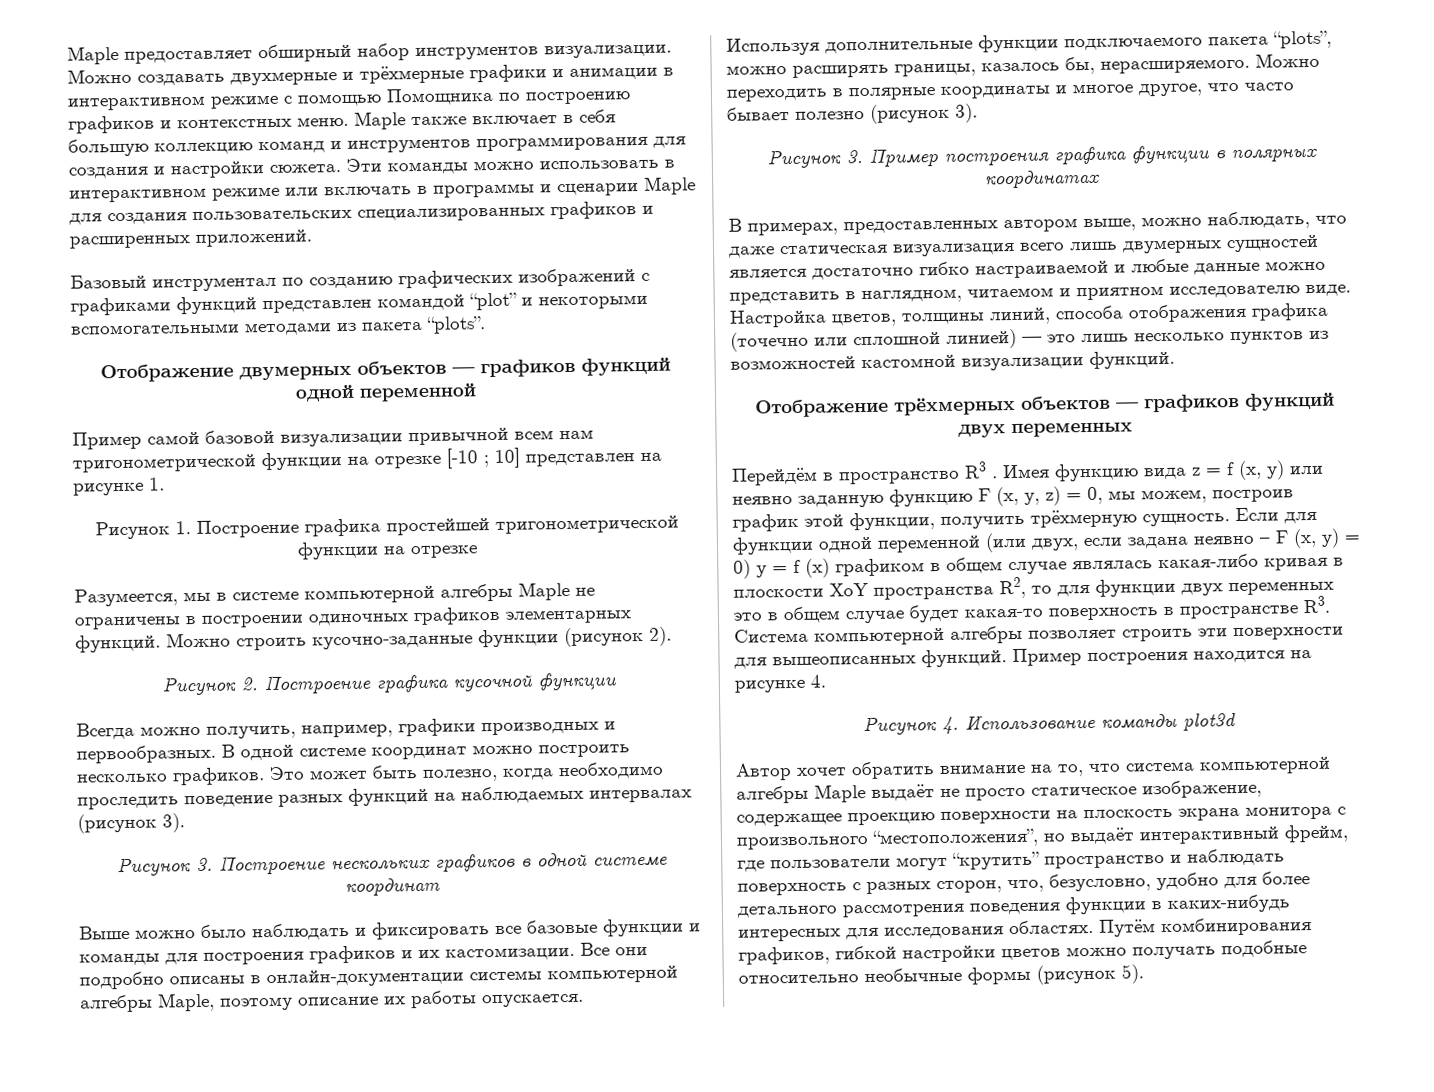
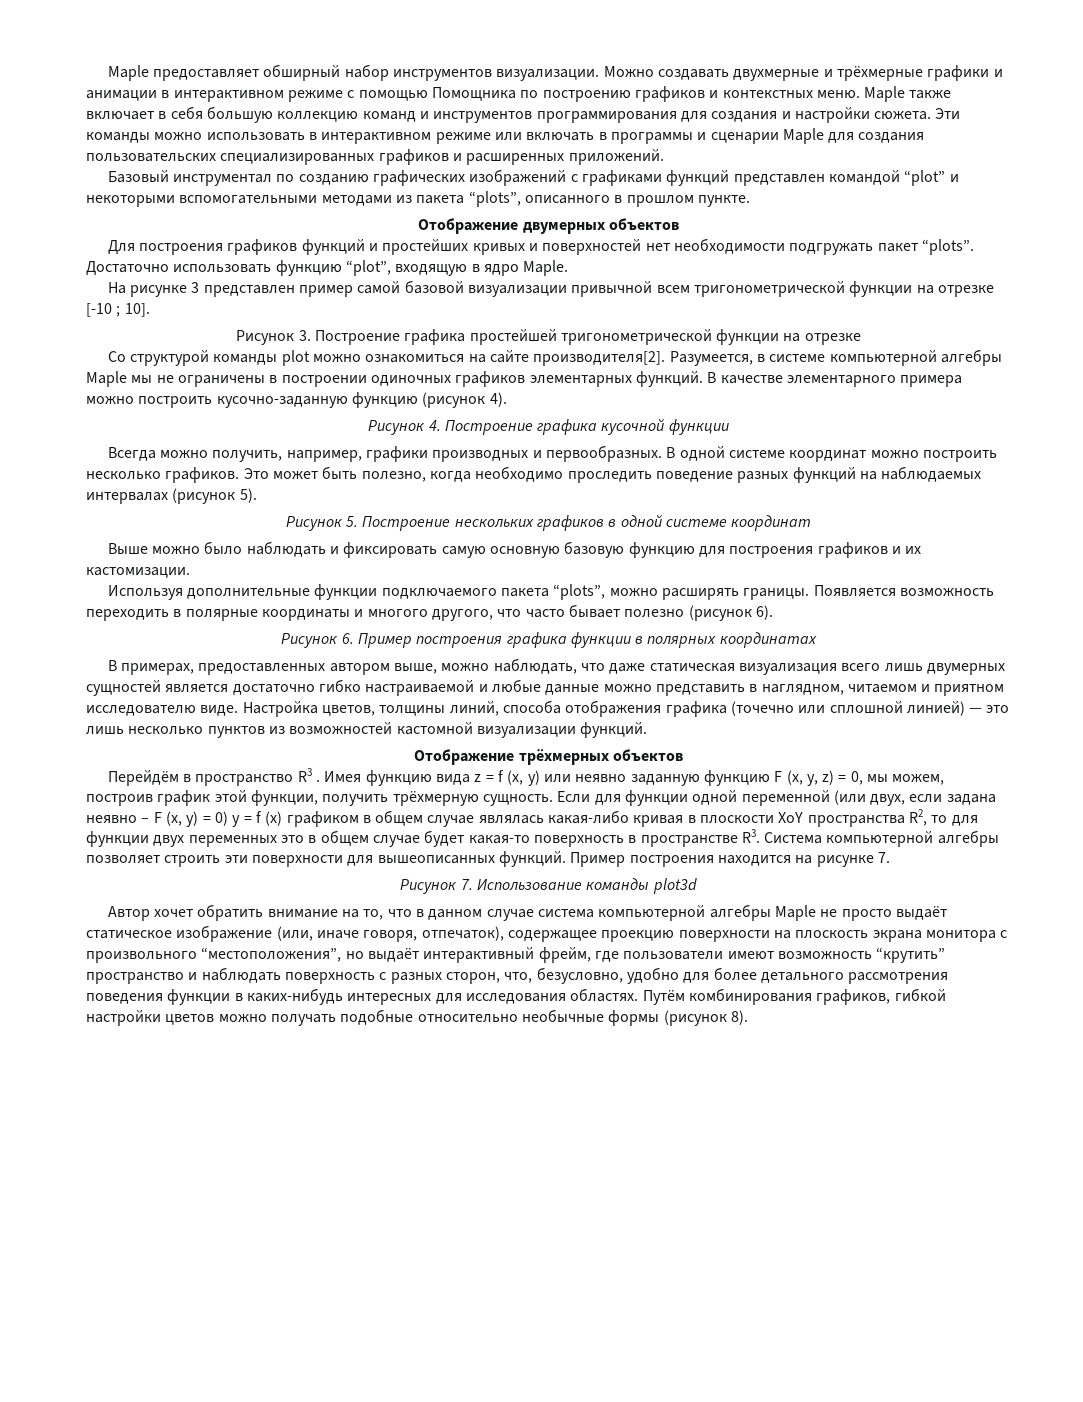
- Базовый инструментал по созданию графических изображений с графиками функций представлен командой “plot” и некоторыми вспомогательными методами из пакета “plots”.
- Отображение двумерных объектов — графиков функций одной переменной
- Пример самой базовой визуализации привычной всем нам тригонометрической функции на отрезке [-10 ; 10] представлен на рисунке 1.
- Рисунок 1. Построение графика простейшей тригонометрической функции на отрезке
+ Базовый инструментал по созданию графических изображений с графиками функций представлен командой “plot” и некоторыми вспомогательными методами из пакета “plots”, описанного в прошлом пункте.
+ Отображение двумерных объектов
+ Для построения графиков функций и простейших кривых и поверхностей нет необходимости подгружать пакет “plots”. Достаточно использовать функцию “plot”, входящую в ядро Maple.
+ На рисунке 3 представлен пример самой базовой визуализации привычной всем тригонометрической функции на отрезке [-10 ; 10].
+ Рисунок 3. Построение графика простейшей тригонометрической функции на отрезке
- Разумеется, мы в системе компьютерной алгебры Maple не ограничены в построении одиночных графиков элементарных функций.
+ Со структурой команды plot можно ознакомиться на сайте производителя[2]. Разумеется, в системе компьютерной алгебры Maple мы не ограничены в построении одиночных графиков элементарных функций.
- Можно строить кусочно-заданные функции (рисунок 2).
- Рисунок 2. Построение графика кусочной функции
+ В качестве элементарного примера можно построить кусочно-заданную функцию (рисунок 4).
+ Рисунок 4. Построение графика кусочной функции
- Это может быть полезно, когда необходимо проследить поведение разных функций на наблюдаемых интервалах (рисунок 3).
- Рисунок 3. Построение нескольких графиков в одной системе координат
+ Это может быть полезно, когда необходимо проследить поведение разных функций на наблюдаемых интервалах (рисунок 5).
+ Рисунок 5. Построение нескольких графиков в одной системе координат
- Выше можно было наблюдать и фиксировать все базовые функции и команды для построения графиков и их кастомизации. Все они подробно описаны в онлайн-документации системы компьютерной алгебры Maple, поэтому описание их работы опускается.
+ Выше можно было наблюдать и фиксировать самую основную базовую функцию для построения графиков и их кастомизации.
- Используя дополнительные функции подключаемого пакета “plots”, можно расширять границы, казалось бы, нерасширяемого. Можно переходить в полярные координаты и многое другое, что часто бывает полезно (рисунок 3).
- Рисунок 3. Пример построения графика функции в полярных координатах
+ Используя дополнительные функции подключаемого пакета “plots”, можно расширять границы. Появляется возможность переходить в полярные координаты и многого другого, что часто бывает полезно (рисунок 6).
+ Рисунок 6. Пример построения графика функции в полярных координатах
- Отображение трёхмерных объектов — графиков функций двух переменных
+ Отображение трёхмерных объектов
- Пример построения находится на рисунке 4.
- Рисунок 4. Использование команды plot3d
+ Пример построения находится на рисунке 7.
+ Рисунок 7. Использование команды plot3d
- Автор хочет обратить внимание на то, что система компьютерной алгебры Maple выдаёт не просто статическое изображение, содержащее проекцию поверхности на плоскость экрана монитора с произвольного “местоположения”, но выдаёт интерактивный фрейм, где пользователи могут “крутить” пространство и наблюдать поверхность с разных сторон, что, безусловно, удобно для более детального рассмотрения поведения функции в каких-нибудь интересных для исследования областях.
+ Автор хочет обратить внимание на то, что в данном случае система компьютерной алгебры Maple не просто выдаёт статическое изображение (или, иначе говоря, отпечаток), содержащее проекцию поверхности на плоскость экрана монитора с произвольного “местоположения”, но выдаёт интерактивный фрейм, где пользователи имеют возможность “крутить” пространство и наблюдать поверхность с разных сторон, что, безусловно, удобно для более детального рассмотрения поведения функции в каких-нибудь интересных для исследования областях.
- Путём комбинирования графиков, гибкой настройки цветов можно получать подобные относительно необычные формы (рисунок 5).
+ Путём комбинирования графиков, гибкой настройки цветов можно получать подобные относительно необычные формы (рисунок 8).

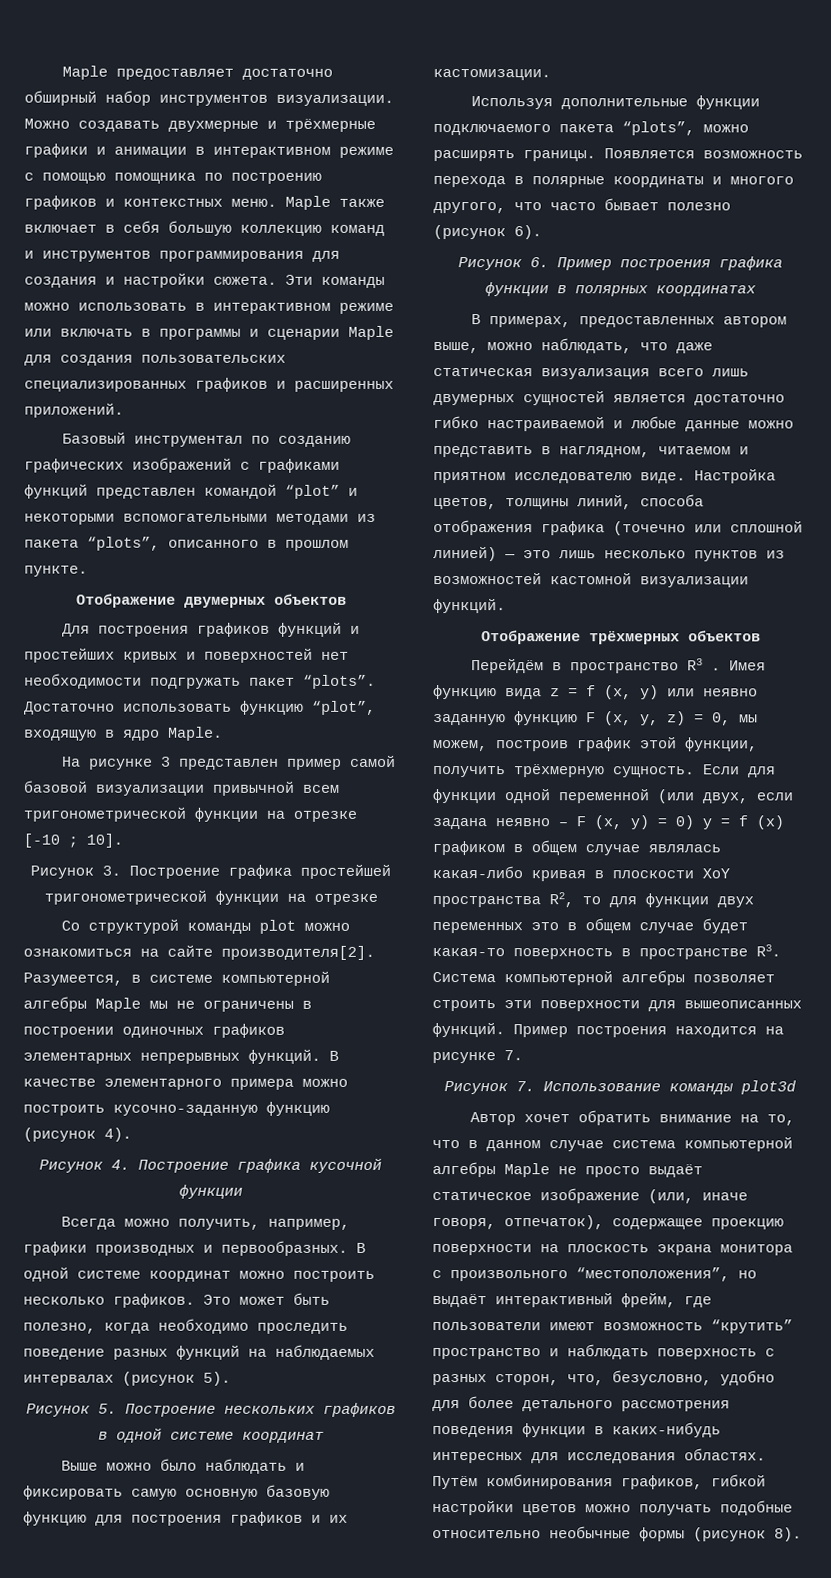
- Maple предоставляет обширный набор инструментов визуализации.
+ Maple предоставляет достаточно обширный набор инструментов визуализации.
- Можно создавать двухмерные и трёхмерные графики и анимации в интерактивном режиме с помощью Помощника по построению графиков и контекстных меню.
+ Можно создавать двухмерные и трёхмерные графики и анимации в интерактивном режиме с помощью помощника по построению графиков и контекстных меню.
- Разумеется, в системе компьютерной алгебры Maple мы не ограничены в построении одиночных графиков элементарных функций.
+ Разумеется, в системе компьютерной алгебры Maple мы не ограничены в построении одиночных графиков элементарных непрерывных функций.
- Появляется возможность переходить в полярные координаты и многого другого, что часто бывает полезно (рисунок 6).
+ Появляется возможность перехода в полярные координаты и многого другого, что часто бывает полезно (рисунок 6).

